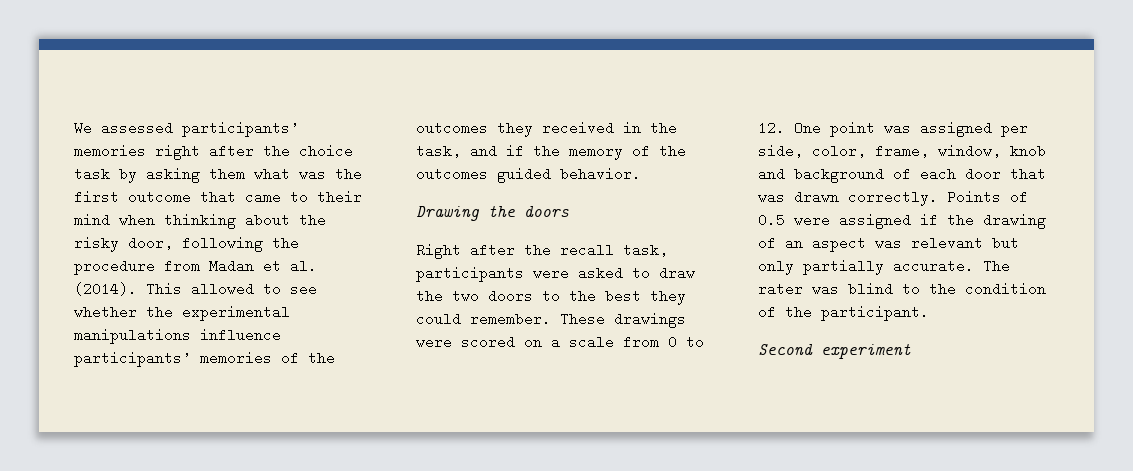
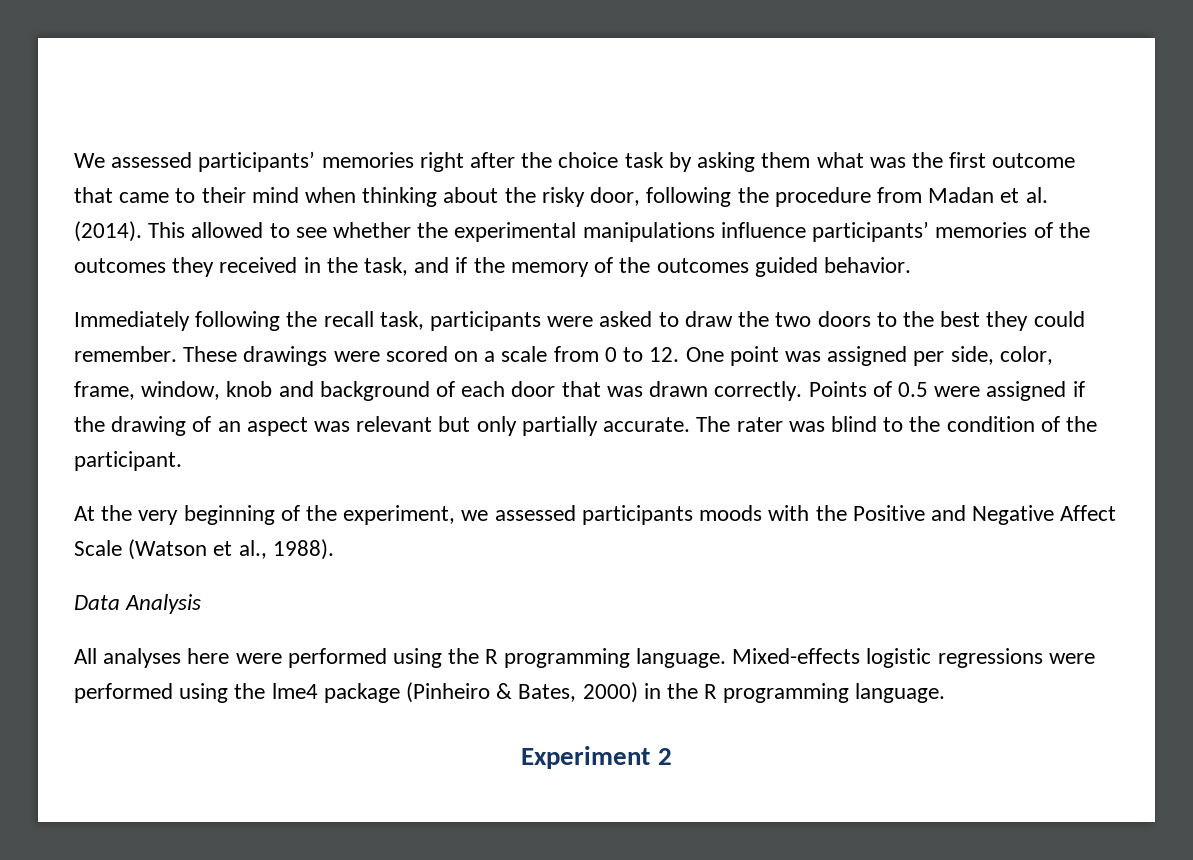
- Drawing the doors
- Right after the recall task, participants were asked to draw the two doors to the best they could remember.
+ Immediately following the recall task, participants were asked to draw the two doors to the best they could remember.
- Second experiment
+ At the very beginning of the experiment, we assessed participants moods with the Positive and Negative Affect Scale (Watson et al., 1988).
+ Data Analysis
+ All analyses here were performed using the R programming language. Mixed-effects logistic regressions were performed using the lme4 package (Pinheiro & Bates, 2000) in the R programming language.
+ Experiment 2

